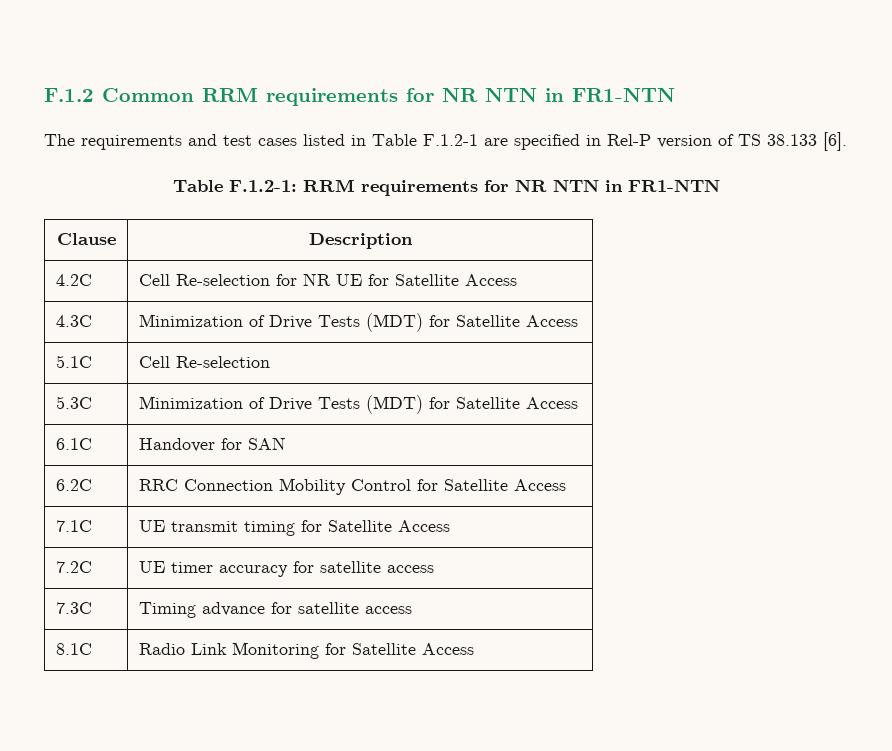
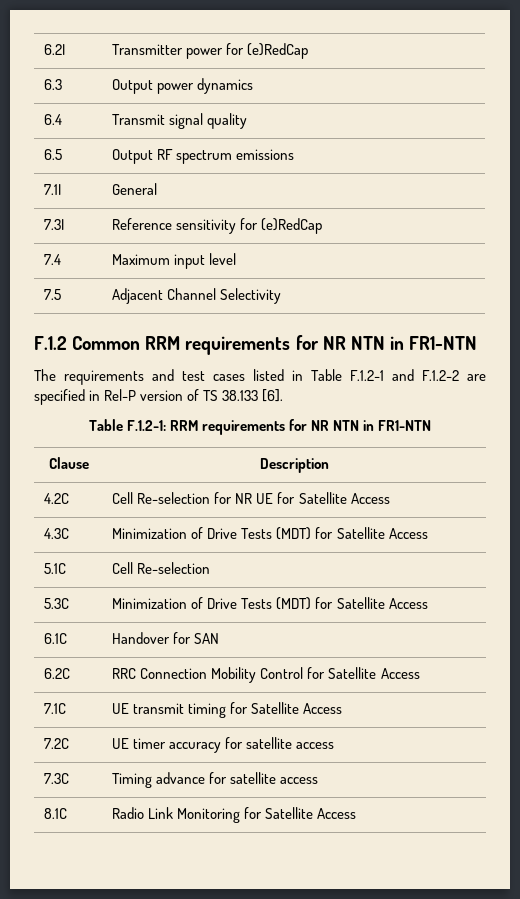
+ 6.2I | Transmitter power for (e)RedCap
+ 6.3 | Output power dynamics
+ 6.4 | Transmit signal quality
+ 6.5 | Output RF spectrum emissions
+ 7.1I | General
+ 7.3I | Reference sensitivity for (e)RedCap
+ 7.4 | Maximum input level
+ 7.5 | Adjacent Channel Selectivity
- The requirements and test cases listed in Table F.1.2-1 are specified in Rel-P version of TS 38.133 [6].
+ The requirements and test cases listed in Table F.1.2-1 and F.1.2-2 are specified in Rel-P version of TS 38.133 [6].

